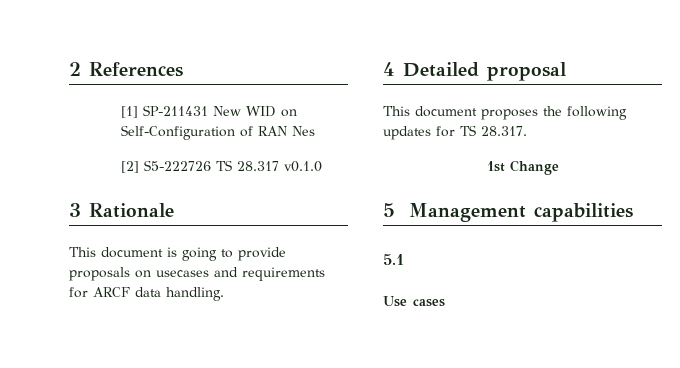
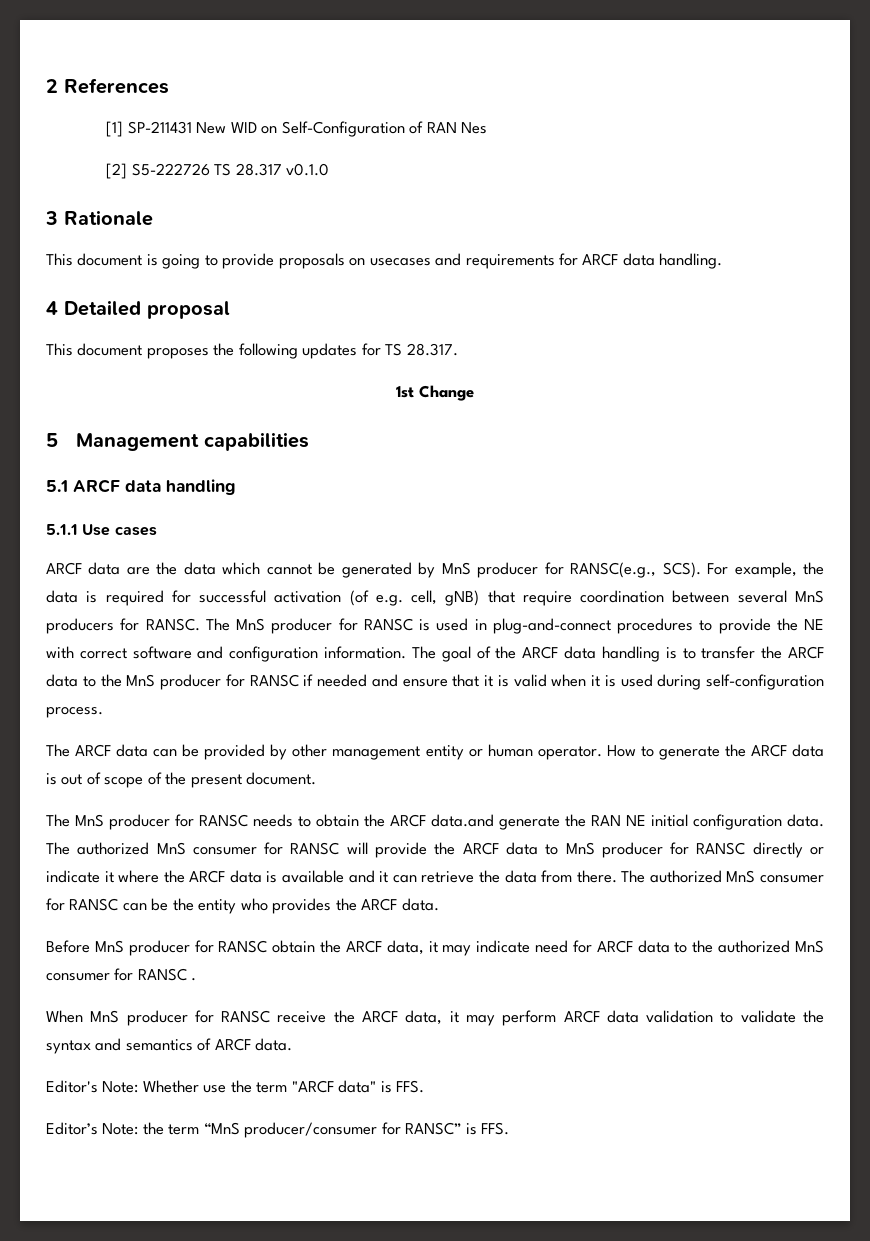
- 5.1
- Use cases
+ 5.1 ARCF data handling
+ 5.1.1 Use cases
+ ARCF data are the data which cannot be generated by MnS producer for RANSC(e.g., SCS). For example, the data is required for successful activation (of e.g. cell, gNB) that require coordination between several MnS producers for RANSC. The MnS producer for RANSC is used in plug-and-connect procedures to provide the NE with correct software and configuration information. The goal of the ARCF data handling is to transfer the ARCF data to the MnS producer for RANSC if needed and ensure that it is valid when it is used during self-configuration process.
+ The ARCF data can be provided by other management entity or human operator. How to generate the ARCF data is out of scope of the present document.
+ The MnS producer for RANSC needs to obtain the ARCF data.and generate the RAN NE initial configuration data. The authorized MnS consumer for RANSC will provide the ARCF data to MnS producer for RANSC directly or indicate it where the ARCF data is available and it can retrieve the data from there. The authorized MnS consumer for RANSC can be the entity who provides the ARCF data.
+ Before MnS producer for RANSC obtain the ARCF data, it may indicate need for ARCF data to the authorized MnS consumer for RANSC .
+ When MnS producer for RANSC receive the ARCF data, it may perform ARCF data validation to validate the syntax and semantics of ARCF data.
+ Editor's Note: Whether use the term "ARCF data" is FFS.
+ Editor’s Note: the term “MnS producer/consumer for RANSC” is FFS.

